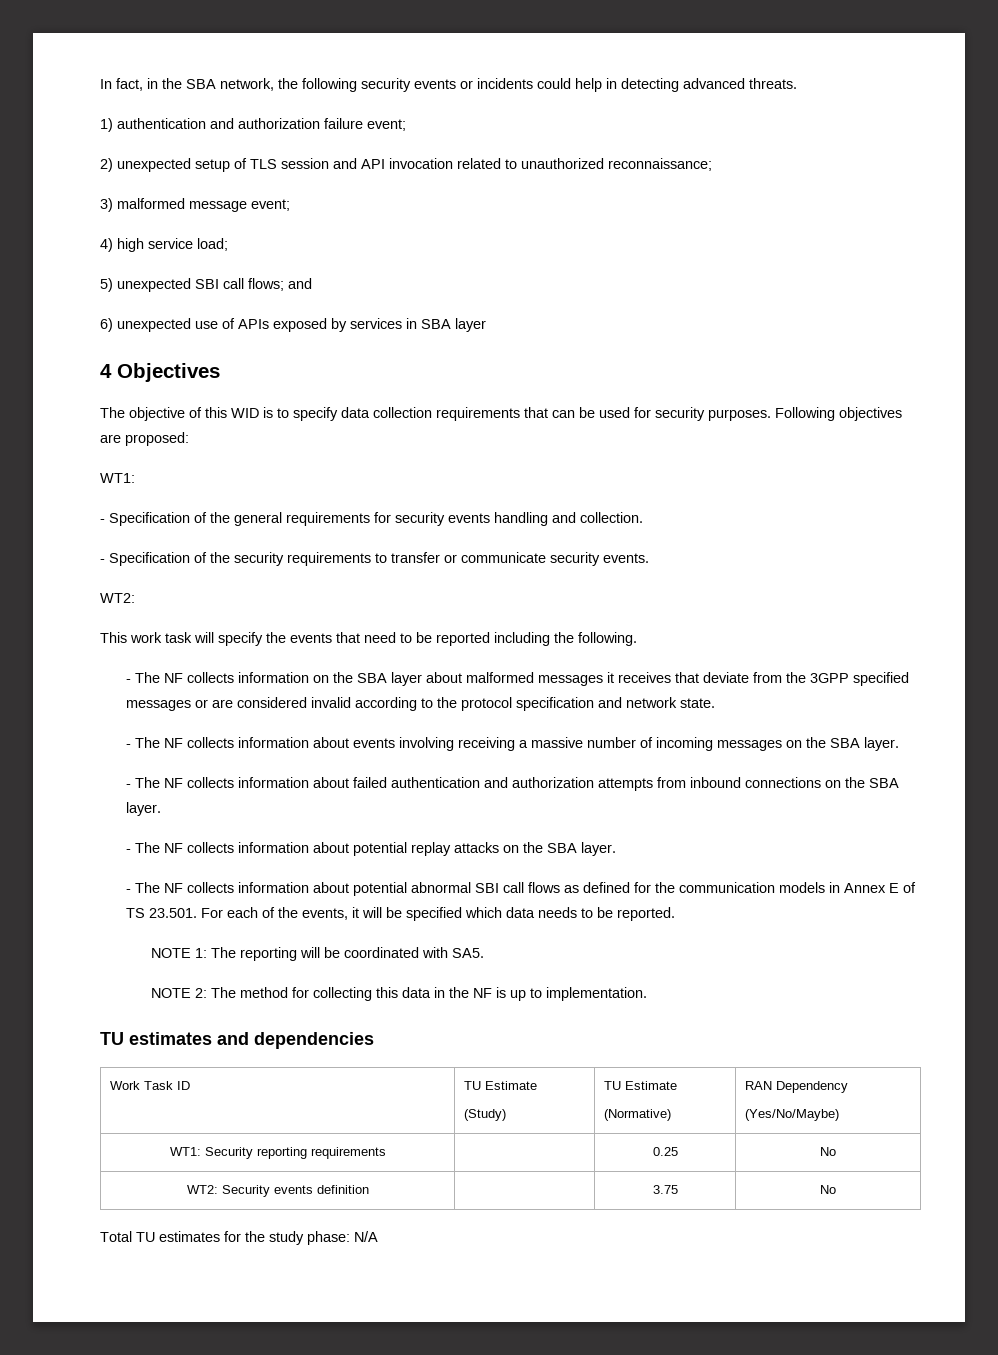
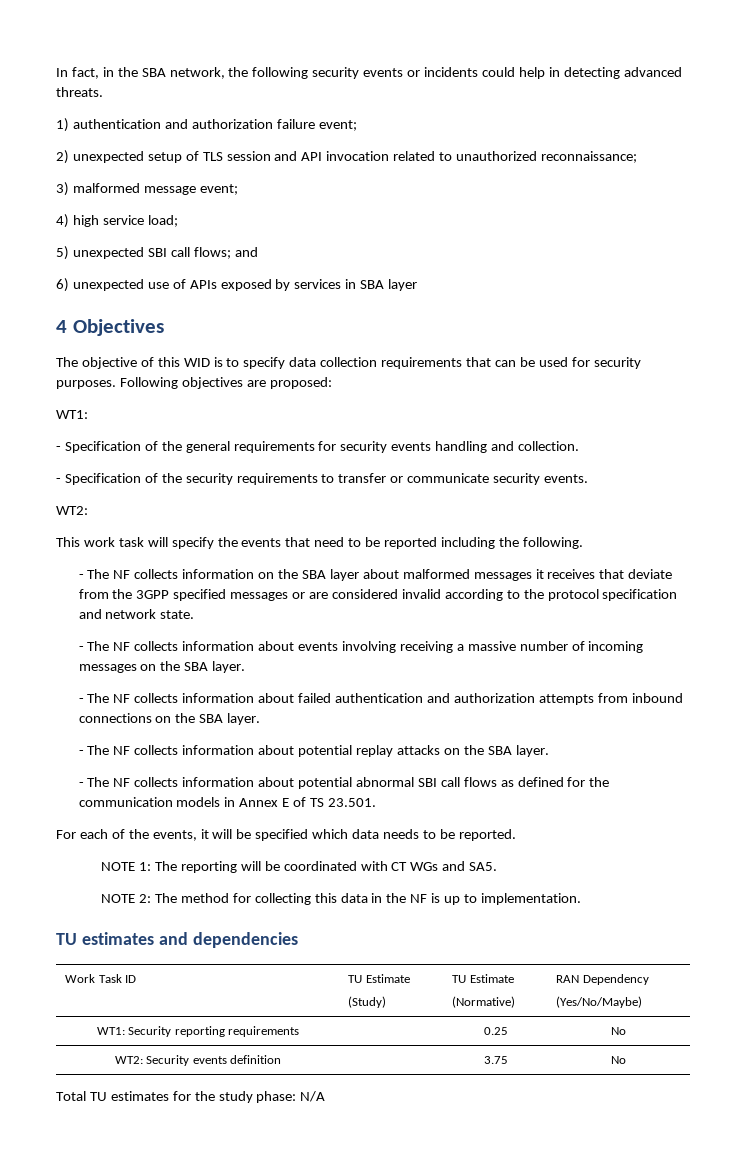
- - The NF collects information about potential abnormal SBI call flows as defined for the communication models in Annex E of TS 23.501. For each of the events, it will be specified which data needs to be reported.
+ - The NF collects information about potential abnormal SBI call flows as defined for the communication models in Annex E of TS 23.501.
+ For each of the events, it will be specified which data needs to be reported.
- NOTE 1: The reporting will be coordinated with SA5.
+ NOTE 1: The reporting will be coordinated with CT WGs and SA5.

